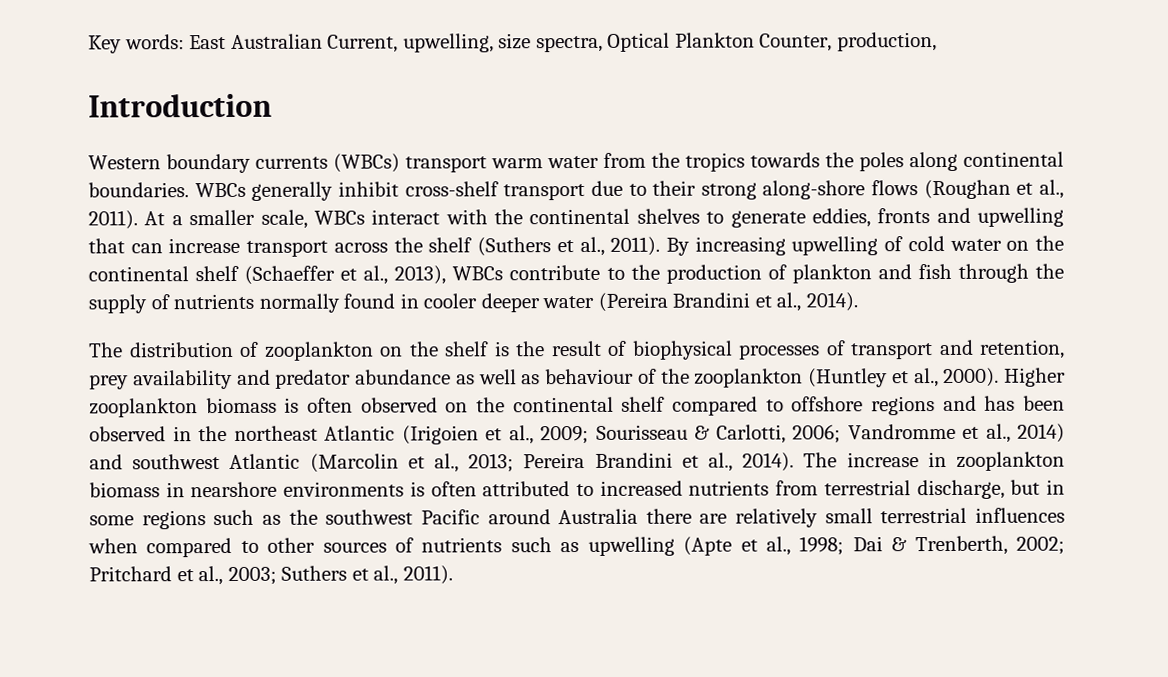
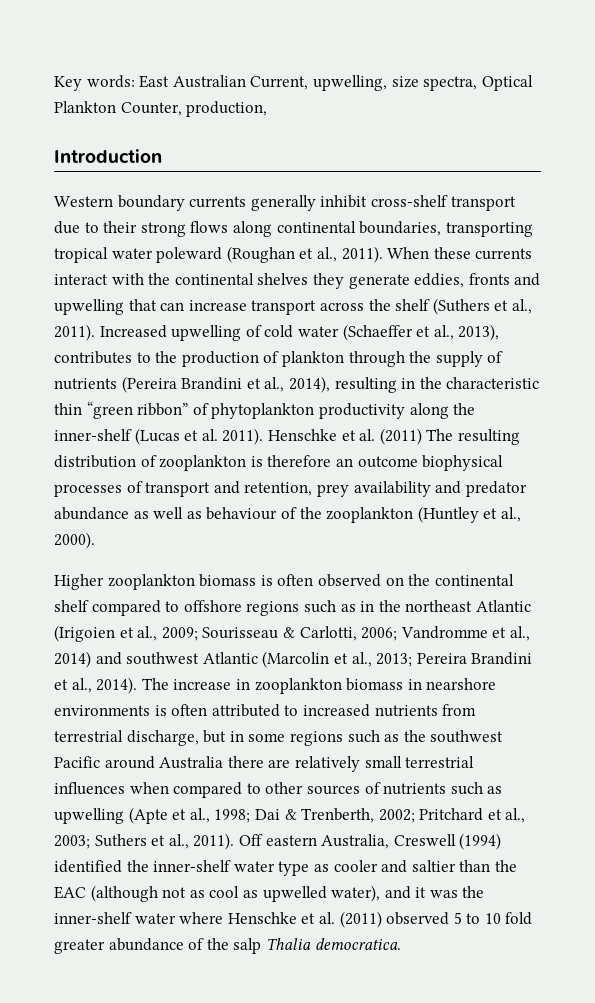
- Western boundary currents (WBCs) transport warm water from the tropics towards the poles along continental boundaries. WBCs generally inhibit cross-shelf transport due to their strong along-shore flows (Roughan et al., 2011). At a smaller scale, WBCs interact with the continental shelves to generate eddies, fronts and upwelling that can increase transport across the shelf (Suthers et al., 2011).
+ Western boundary currents generally inhibit cross-shelf transport due to their strong flows along continental boundaries, transporting tropical water poleward (Roughan et al., 2011). When these currents interact with the continental shelves they generate eddies, fronts and upwelling that can increase transport across the shelf (Suthers et al., 2011).
- By increasing upwelling of cold water on the continental shelf (Schaeffer et al., 2013), WBCs contribute to the production of plankton and fish through the supply of nutrients normally found in cooler deeper water (Pereira Brandini et al., 2014).
- The distribution of zooplankton on the shelf is the result of biophysical processes of transport and retention, prey availability and predator abundance as well as behaviour of the zooplankton (Huntley et al., 2000). Higher zooplankton biomass is often observed on the continental shelf compared to offshore regions and has been observed in the northeast Atlantic (Irigoien et al., 2009;
+ Increased upwelling of cold water (Schaeffer et al., 2013), contributes to the production of plankton through the supply of nutrients (Pereira Brandini et al., 2014), resulting in the characteristic thin “green ribbon” of phytoplankton productivity along the inner-shelf (Lucas et al. 2011). Henschke et al. (2011) The resulting distribution of zooplankton is therefore an outcome biophysical processes of transport and retention, prey availability and predator abundance as well as behaviour of the zooplankton (Huntley et al., 2000).
+ Higher zooplankton biomass is often observed on the continental shelf compared to offshore regions such as in the northeast Atlantic (Irigoien et al., 2009;
+ Off eastern Australia, Creswell (1994) identified the inner-shelf water type as cooler and saltier than the EAC (although not as cool as upwelled water), and it was the inner-shelf water where Henschke et al. (2011) observed 5 to 10 fold greater abundance of the salp Thalia democratica.

